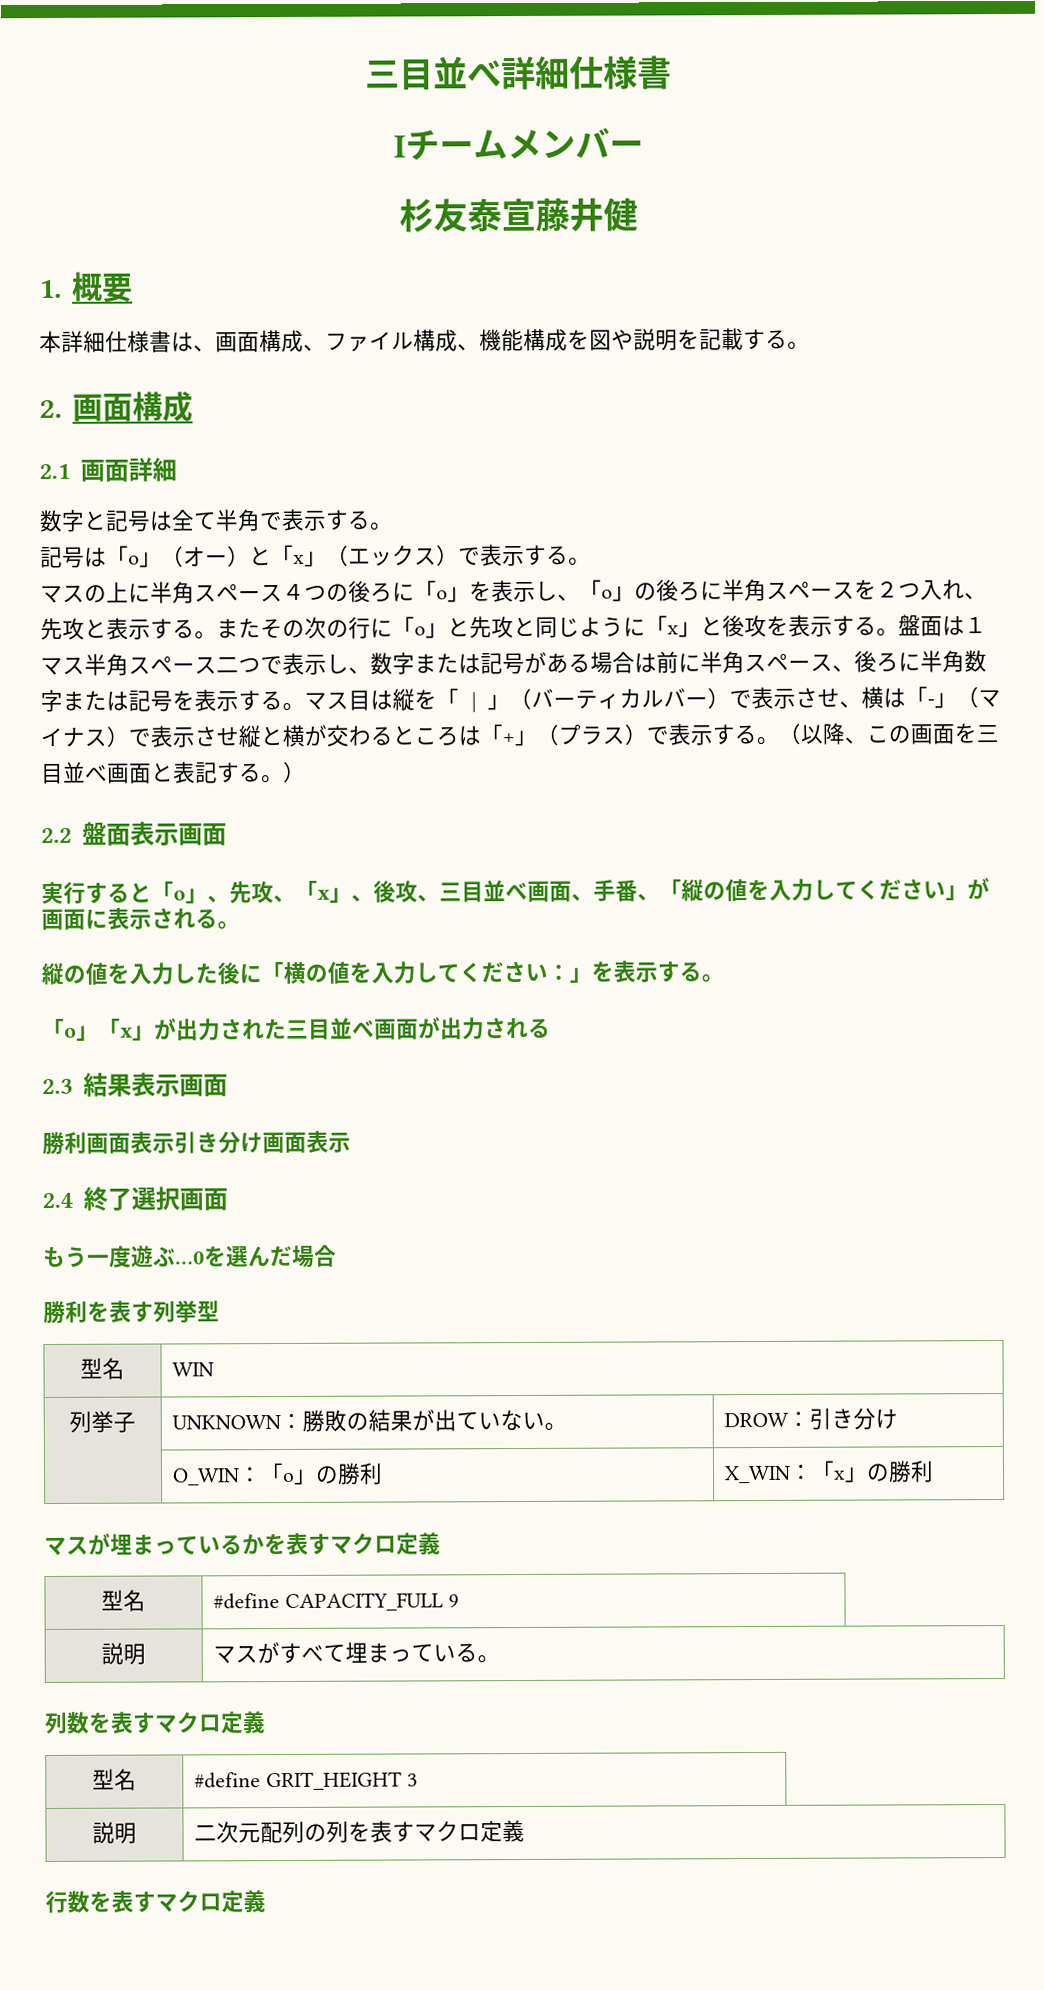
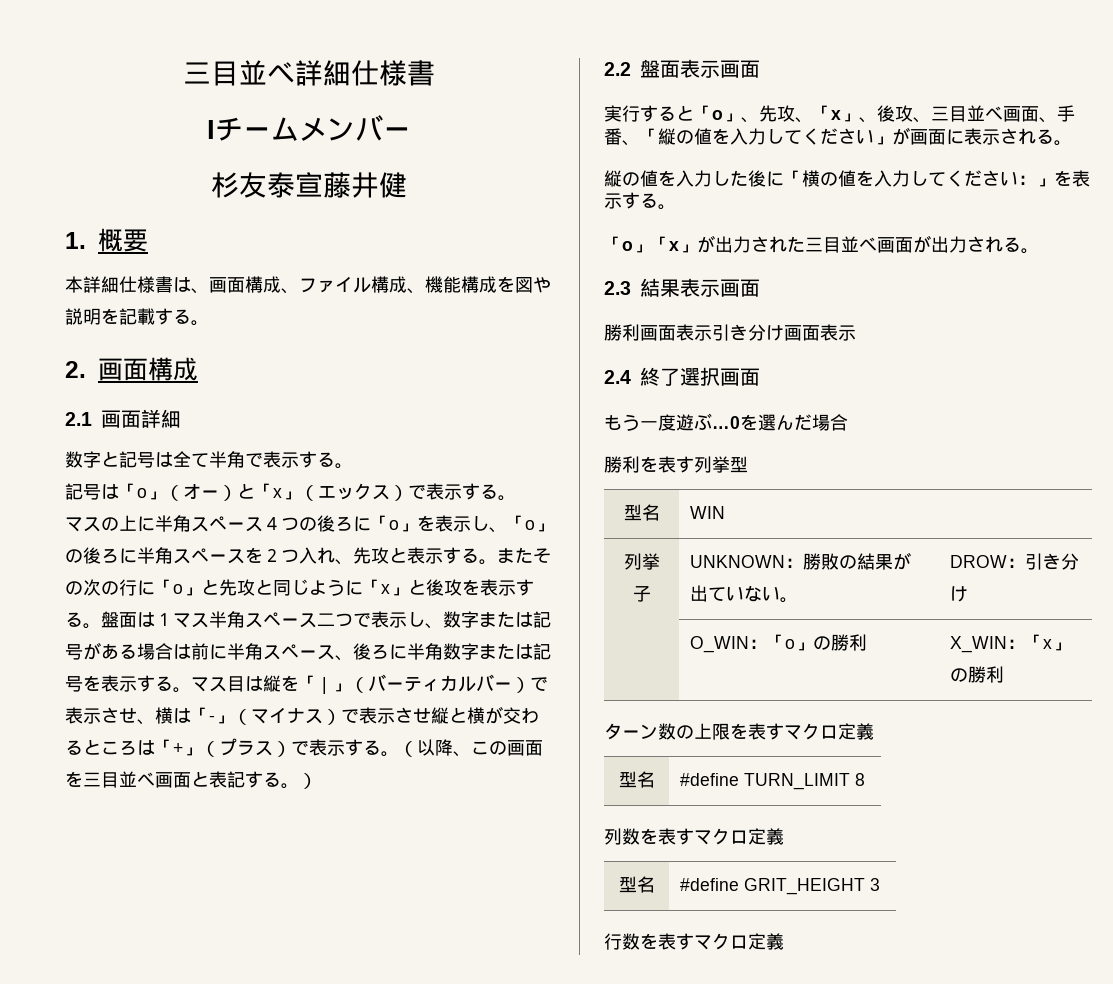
- 「o」「x」が出力された三目並べ画面が出力される
+ 「o」「x」が出力された三目並べ画面が出力される。
- マスが埋まっているかを表すマクロ定義
- 型名 | #define CAPACITY_FULL 9
- 説明 | マスがすべて埋まっている。
+ ターン数の上限を表すマクロ定義
+ 型名 | #define TURN_LIMIT 8
- 説明 | 二次元配列の列を表すマクロ定義

